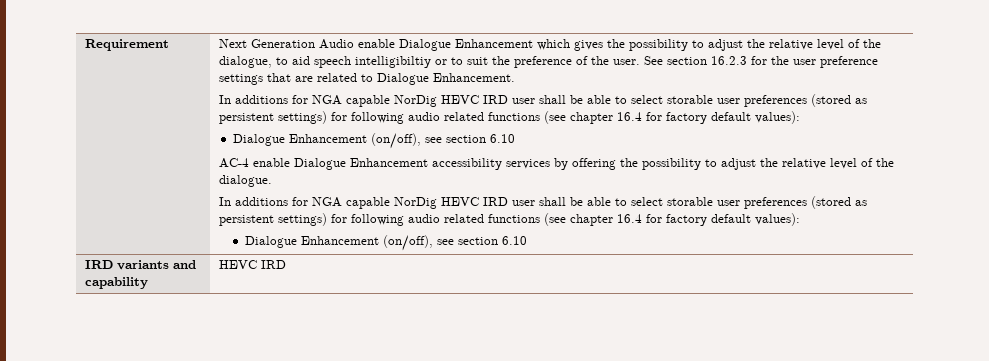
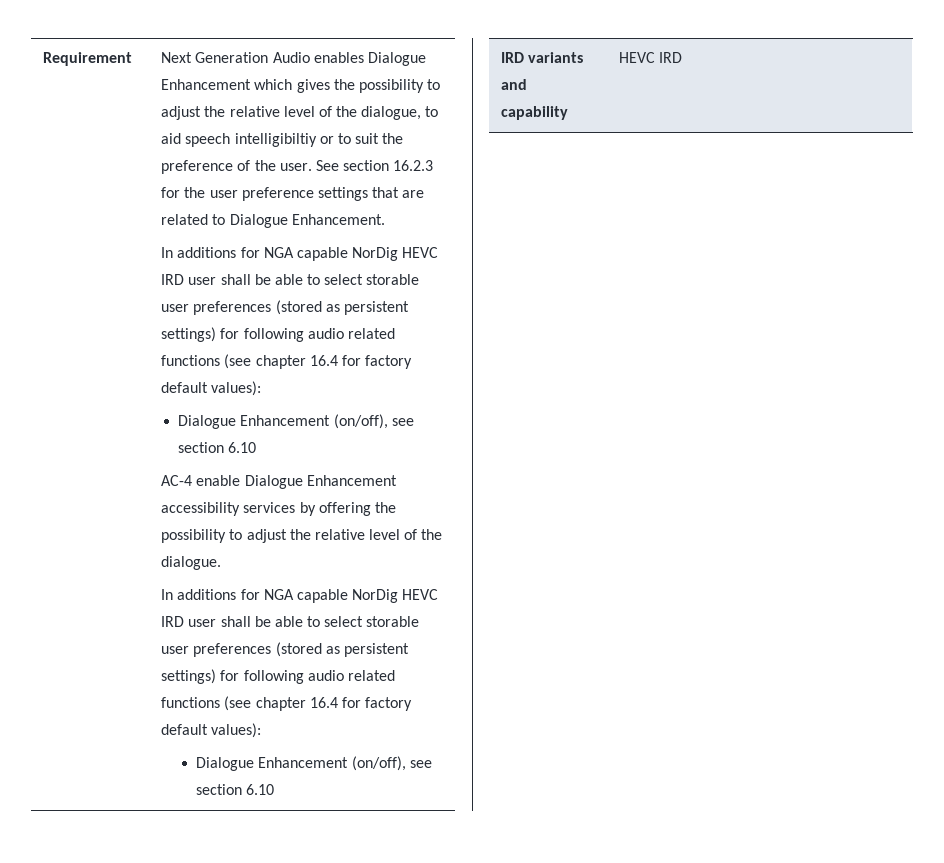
- Next Generation Audio enable Dialogue Enhancement which gives the possibility to adjust the relative level of the dialogue, to aid speech intelligibiltiy or to suit the preference of the user.
+ Next Generation Audio enables Dialogue Enhancement which gives the possibility to adjust the relative level of the dialogue, to aid speech intelligibiltiy or to suit the preference of the user.

